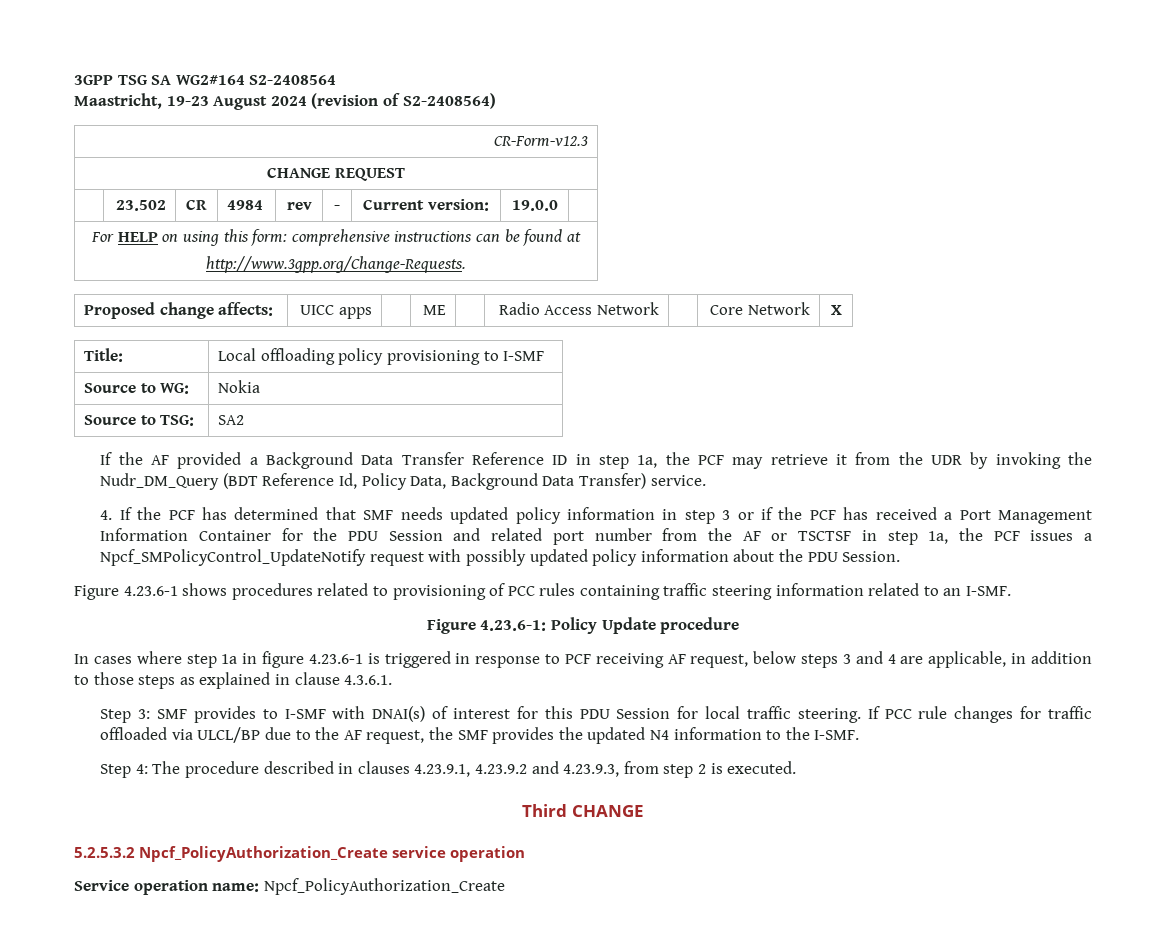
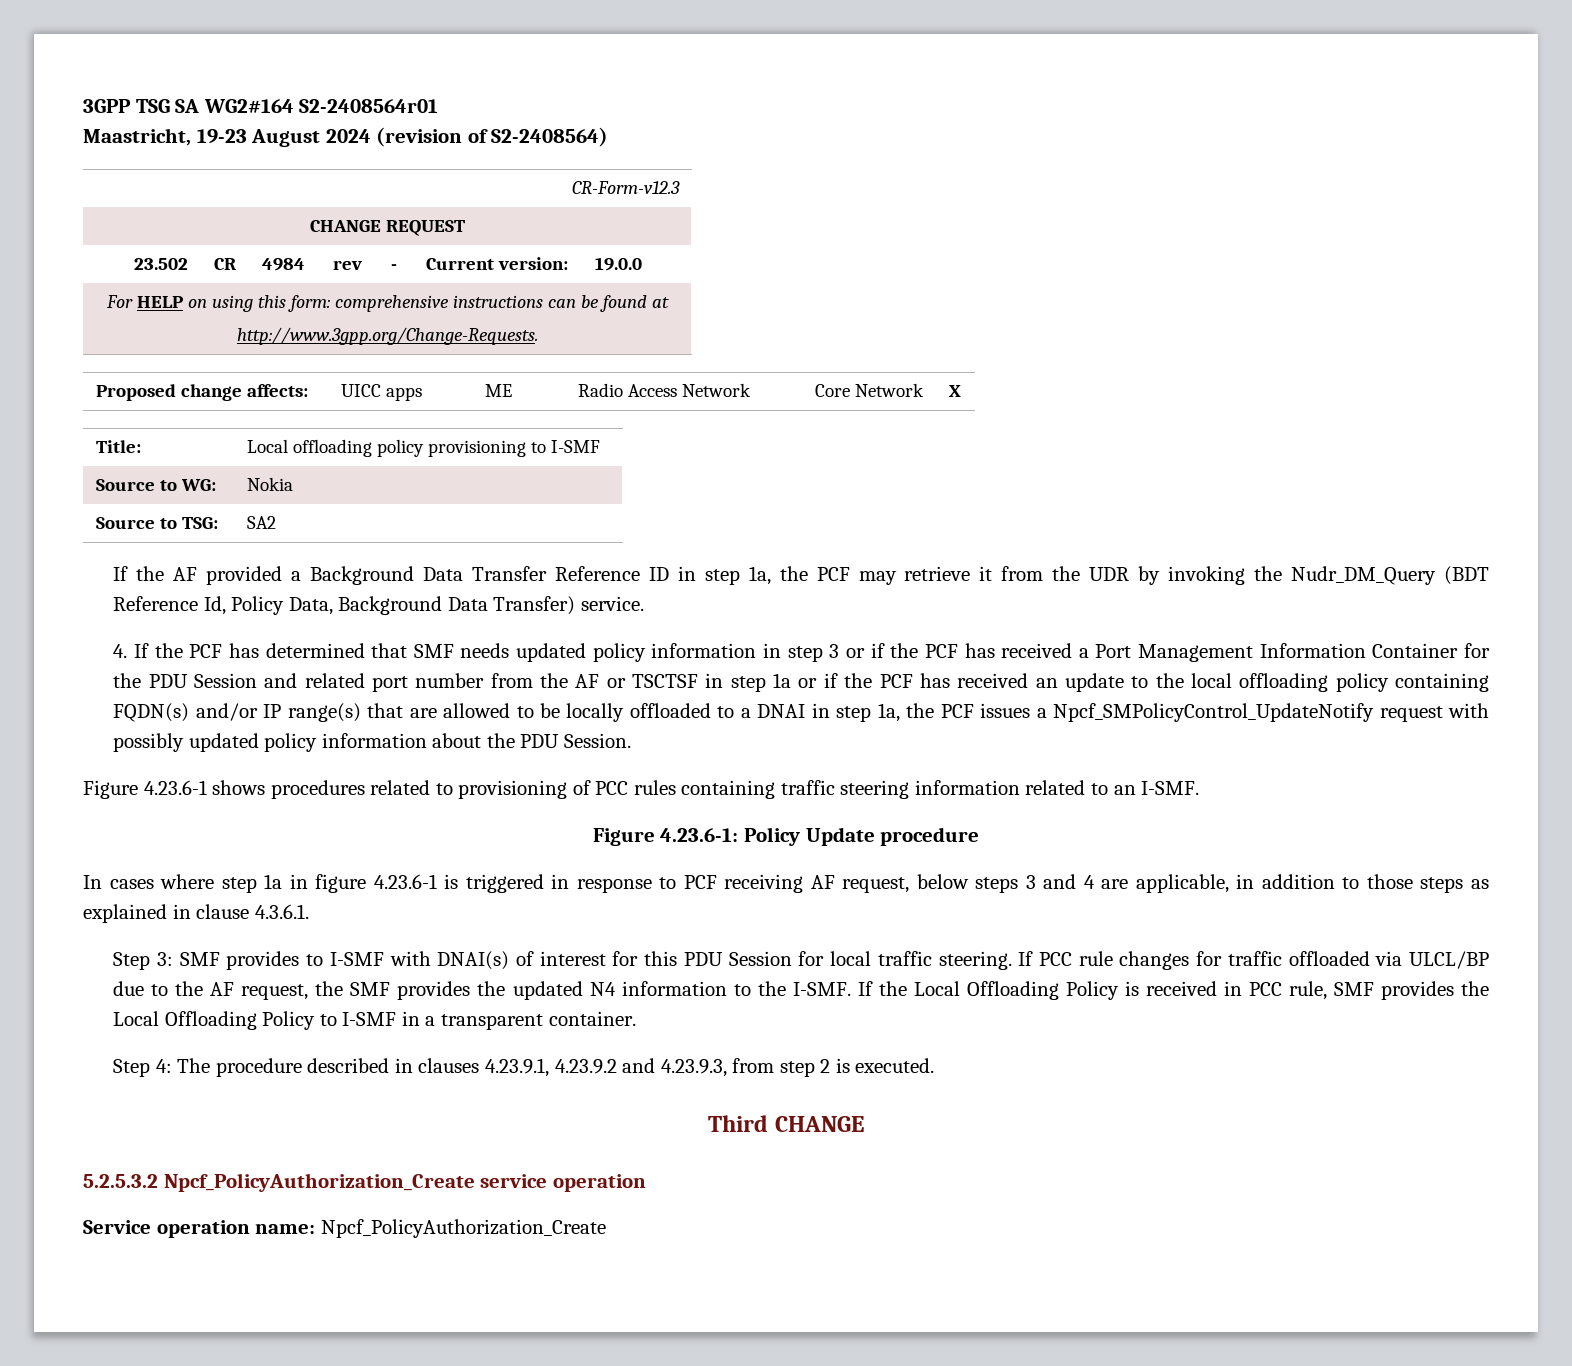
- 3GPP TSG SA WG2#164 S2-2408564
+ 3GPP TSG SA WG2#164 S2-2408564r01
- 4. If the PCF has determined that SMF needs updated policy information in step 3 or if the PCF has received a Port Management Information Container for the PDU Session and related port number from the AF or TSCTSF in step 1a, the PCF issues a Npcf_SMPolicyControl_UpdateNotify request with possibly updated policy information about the PDU Session.
+ 4. If the PCF has determined that SMF needs updated policy information in step 3 or if the PCF has received a Port Management Information Container for the PDU Session and related port number from the AF or TSCTSF in step 1a or if the PCF has received an update to the local offloading policy containing FQDN(s) and/or IP range(s) that are allowed to be locally offloaded to a DNAI in step 1a, the PCF issues a Npcf_SMPolicyControl_UpdateNotify request with possibly updated policy information about the PDU Session.
+ If the Local Offloading Policy is received in PCC rule, SMF provides the Local Offloading Policy to I-SMF in a transparent container.

